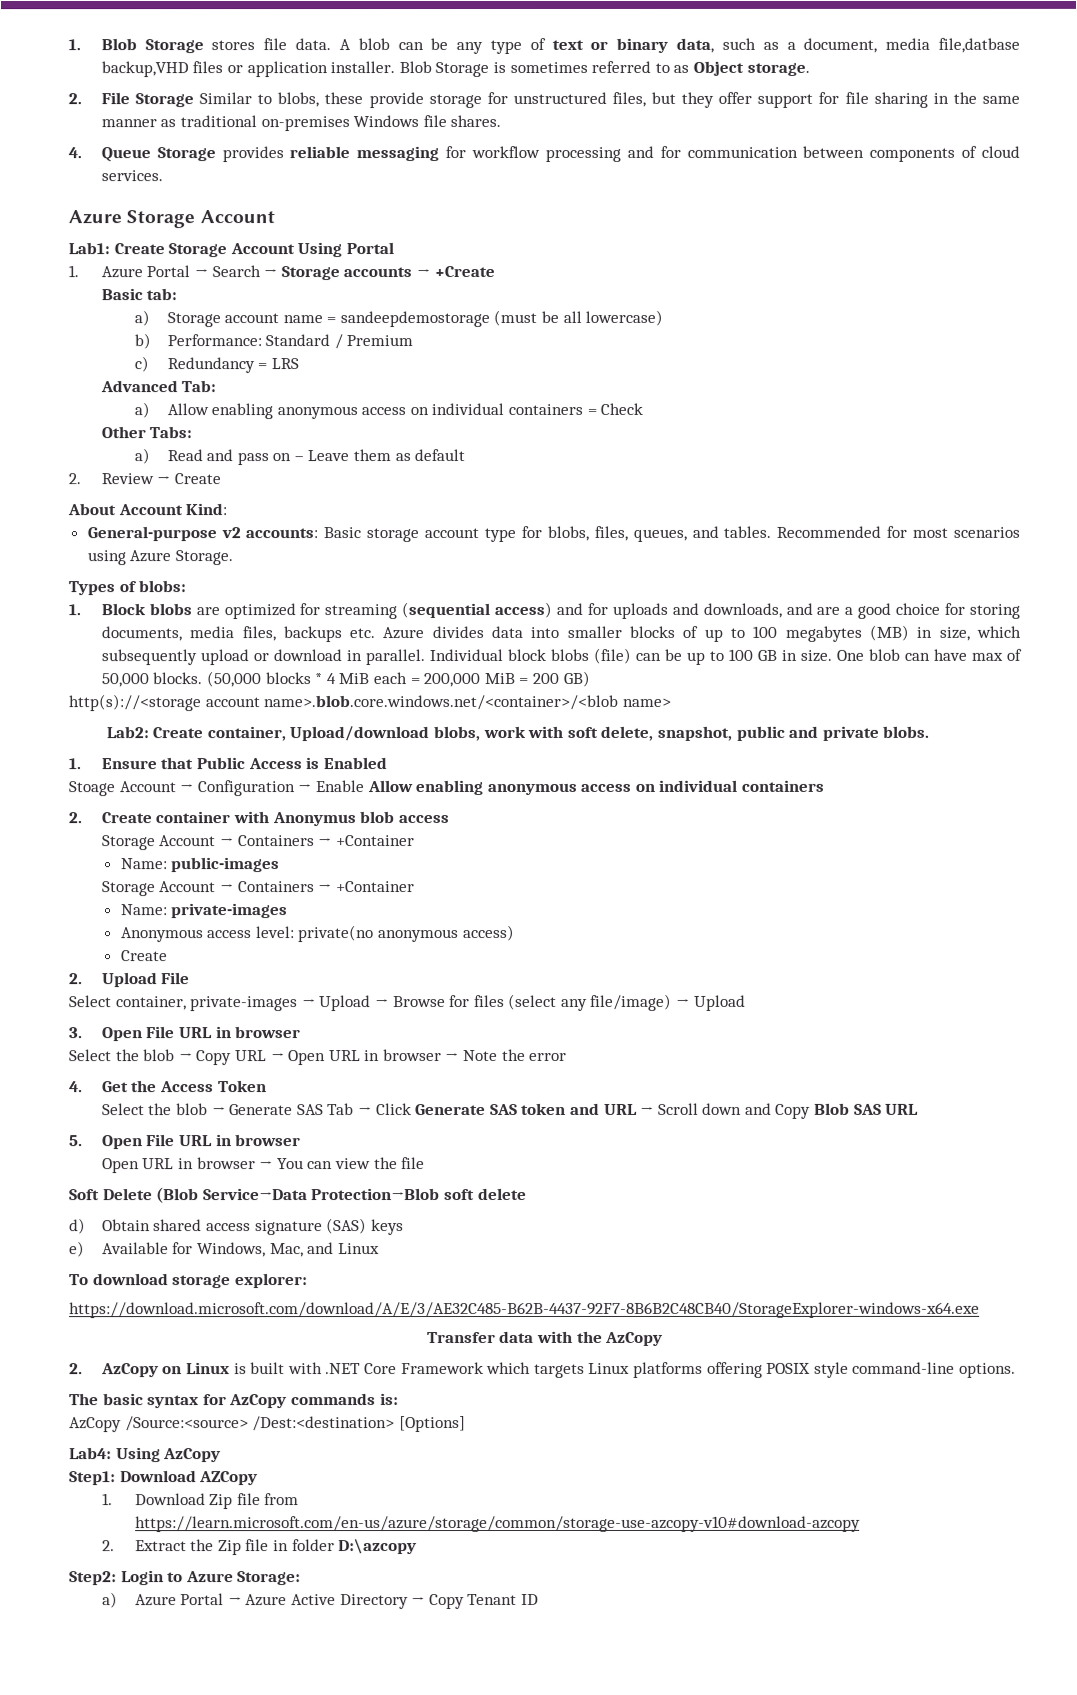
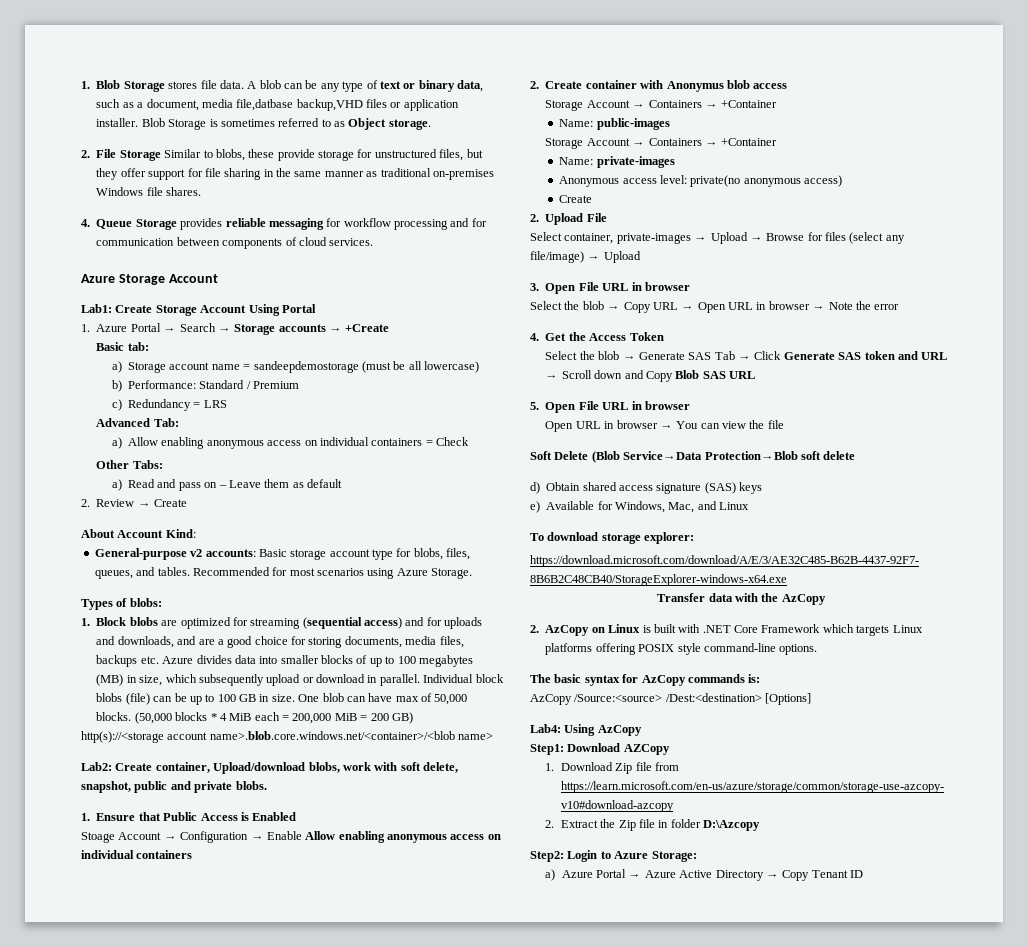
- 2. Extract the Zip file in folder D:\azcopy
+ 2. Extract the Zip file in folder D:\Azcopy

